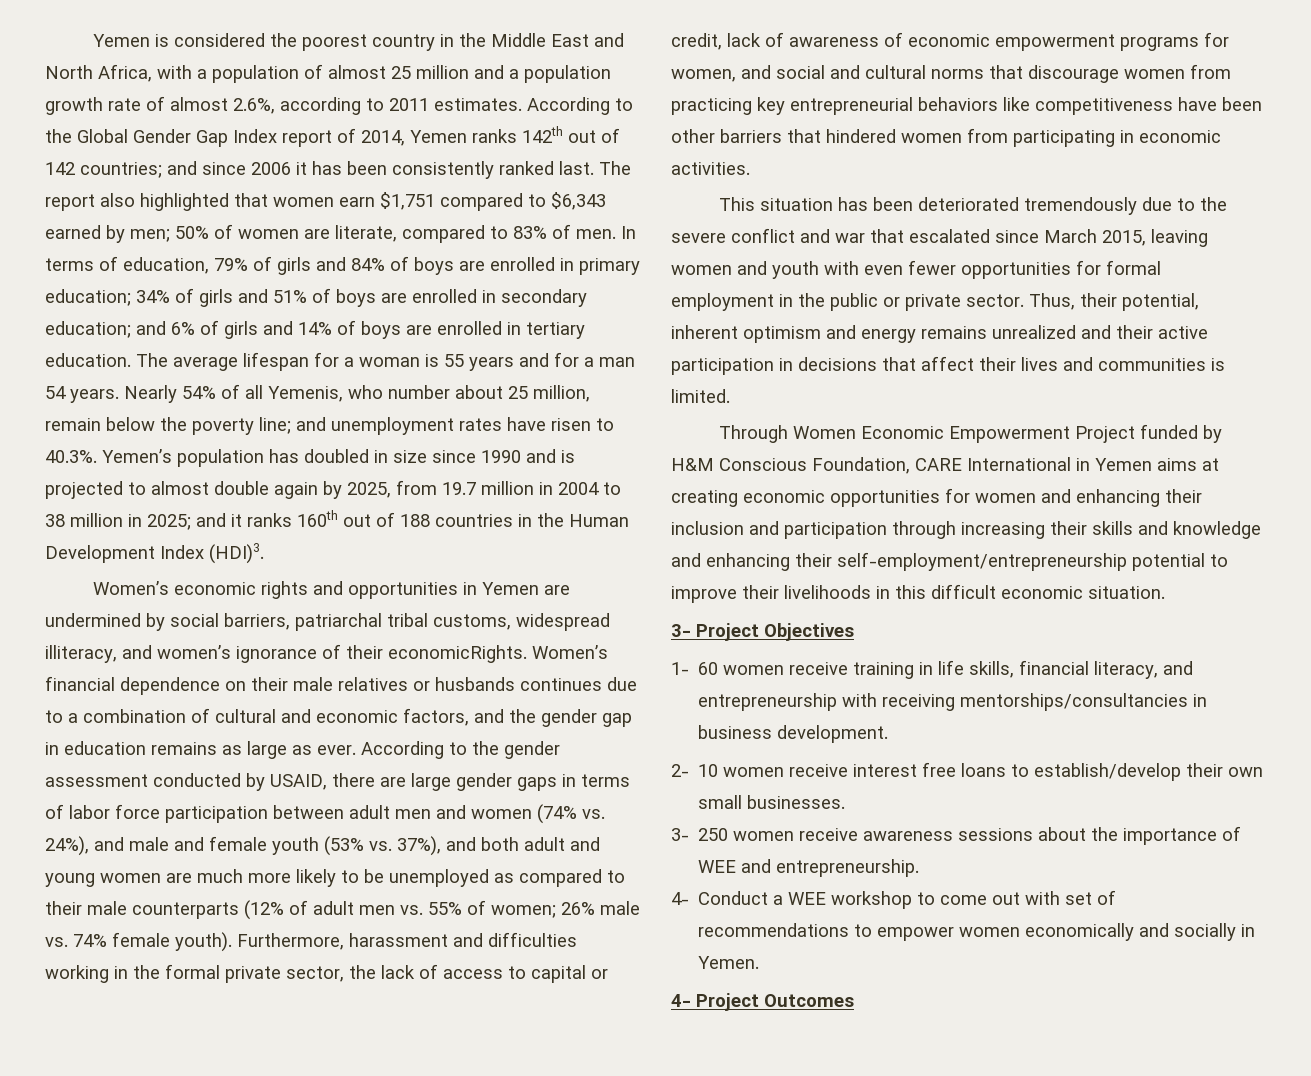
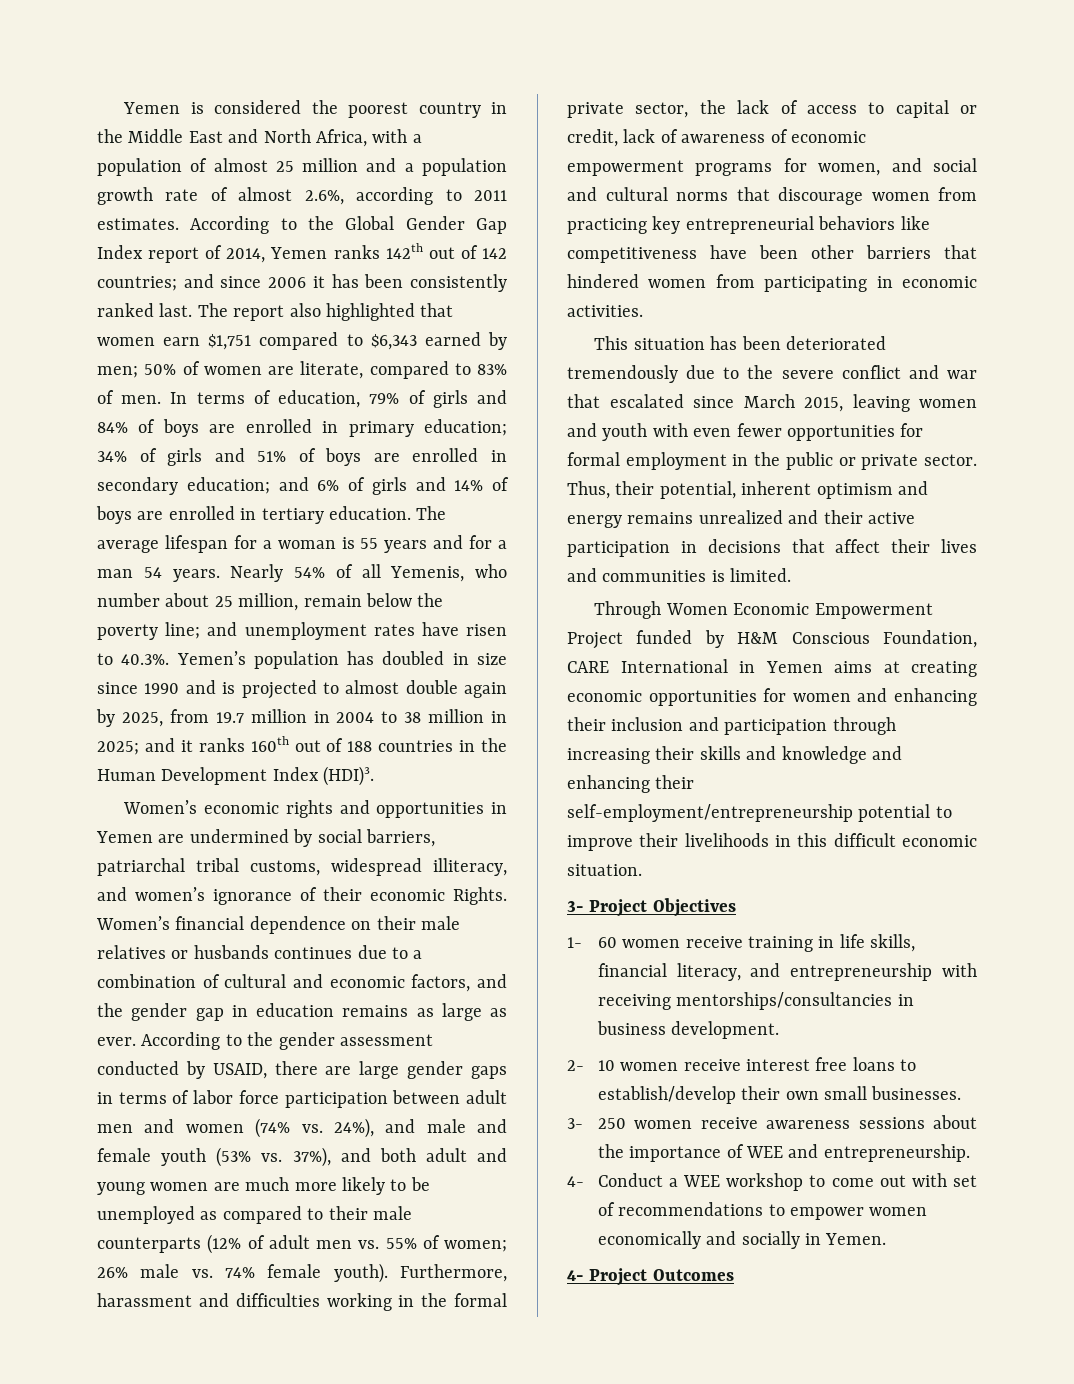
- Women’s economic rights and opportunities in Yemen are undermined by social barriers, patriarchal tribal customs, widespread illiteracy, and women’s ignorance of their economicRights.
+ Women’s economic rights and opportunities in Yemen are undermined by social barriers, patriarchal tribal customs, widespread illiteracy, and women’s ignorance of their economic Rights.

